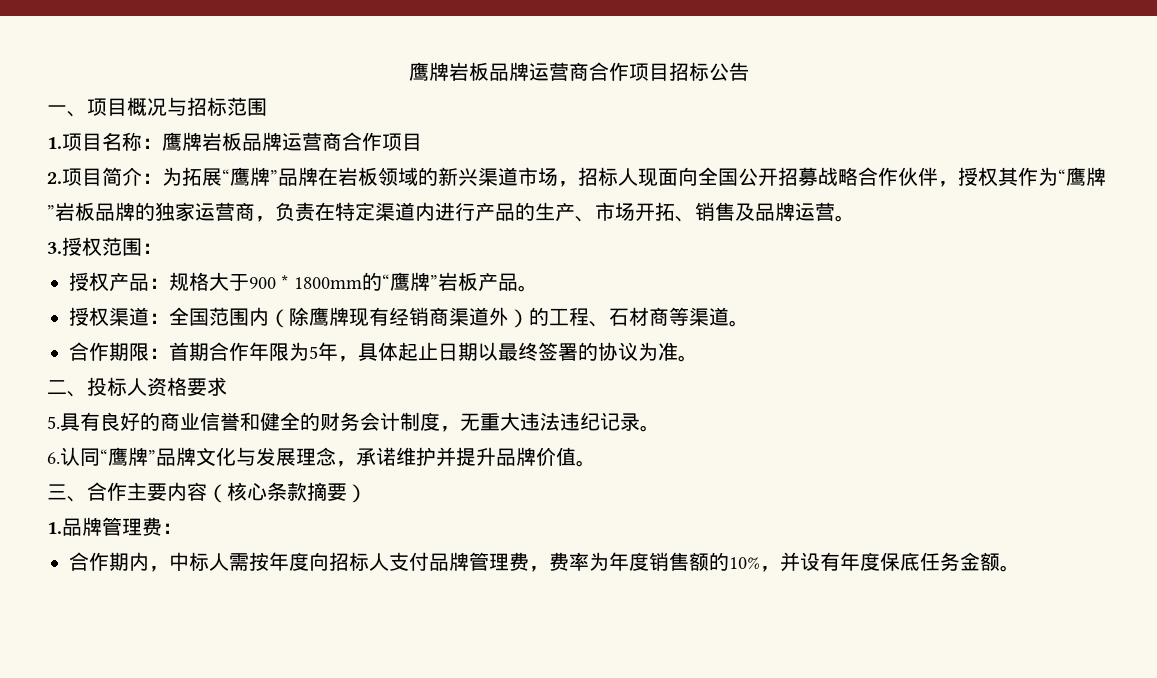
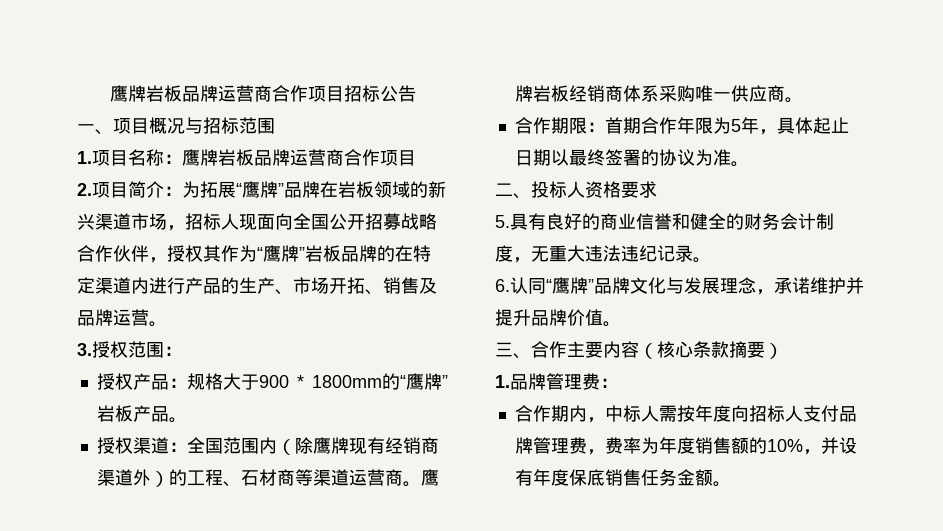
- 2.项目简介：为拓展“鹰牌”品牌在岩板领域的新兴渠道市场，招标人现面向全国公开招募战略合作伙伴，授权其作为“鹰牌”岩板品牌的独家运营商，负责在特定渠道内进行产品的生产、市场开拓、销售及品牌运营。
+ 2.项目简介：为拓展“鹰牌”品牌在岩板领域的新兴渠道市场，招标人现面向全国公开招募战略合作伙伴，授权其作为“鹰牌”岩板品牌的在特定渠道内进行产品的生产、市场开拓、销售及品牌运营。
- 授权渠道：全国范围内（除鹰牌现有经销商渠道外）的工程、石材商等渠道。
+ 授权渠道：全国范围内（除鹰牌现有经销商渠道外）的工程、石材商等渠道运营商。鹰牌岩板经销商体系采购唯一供应商。
- 合作期内，中标人需按年度向招标人支付品牌管理费，费率为年度销售额的10%，并设有年度保底任务金额。
+ 合作期内，中标人需按年度向招标人支付品牌管理费，费率为年度销售额的10%，并设有年度保底销售任务金额。

